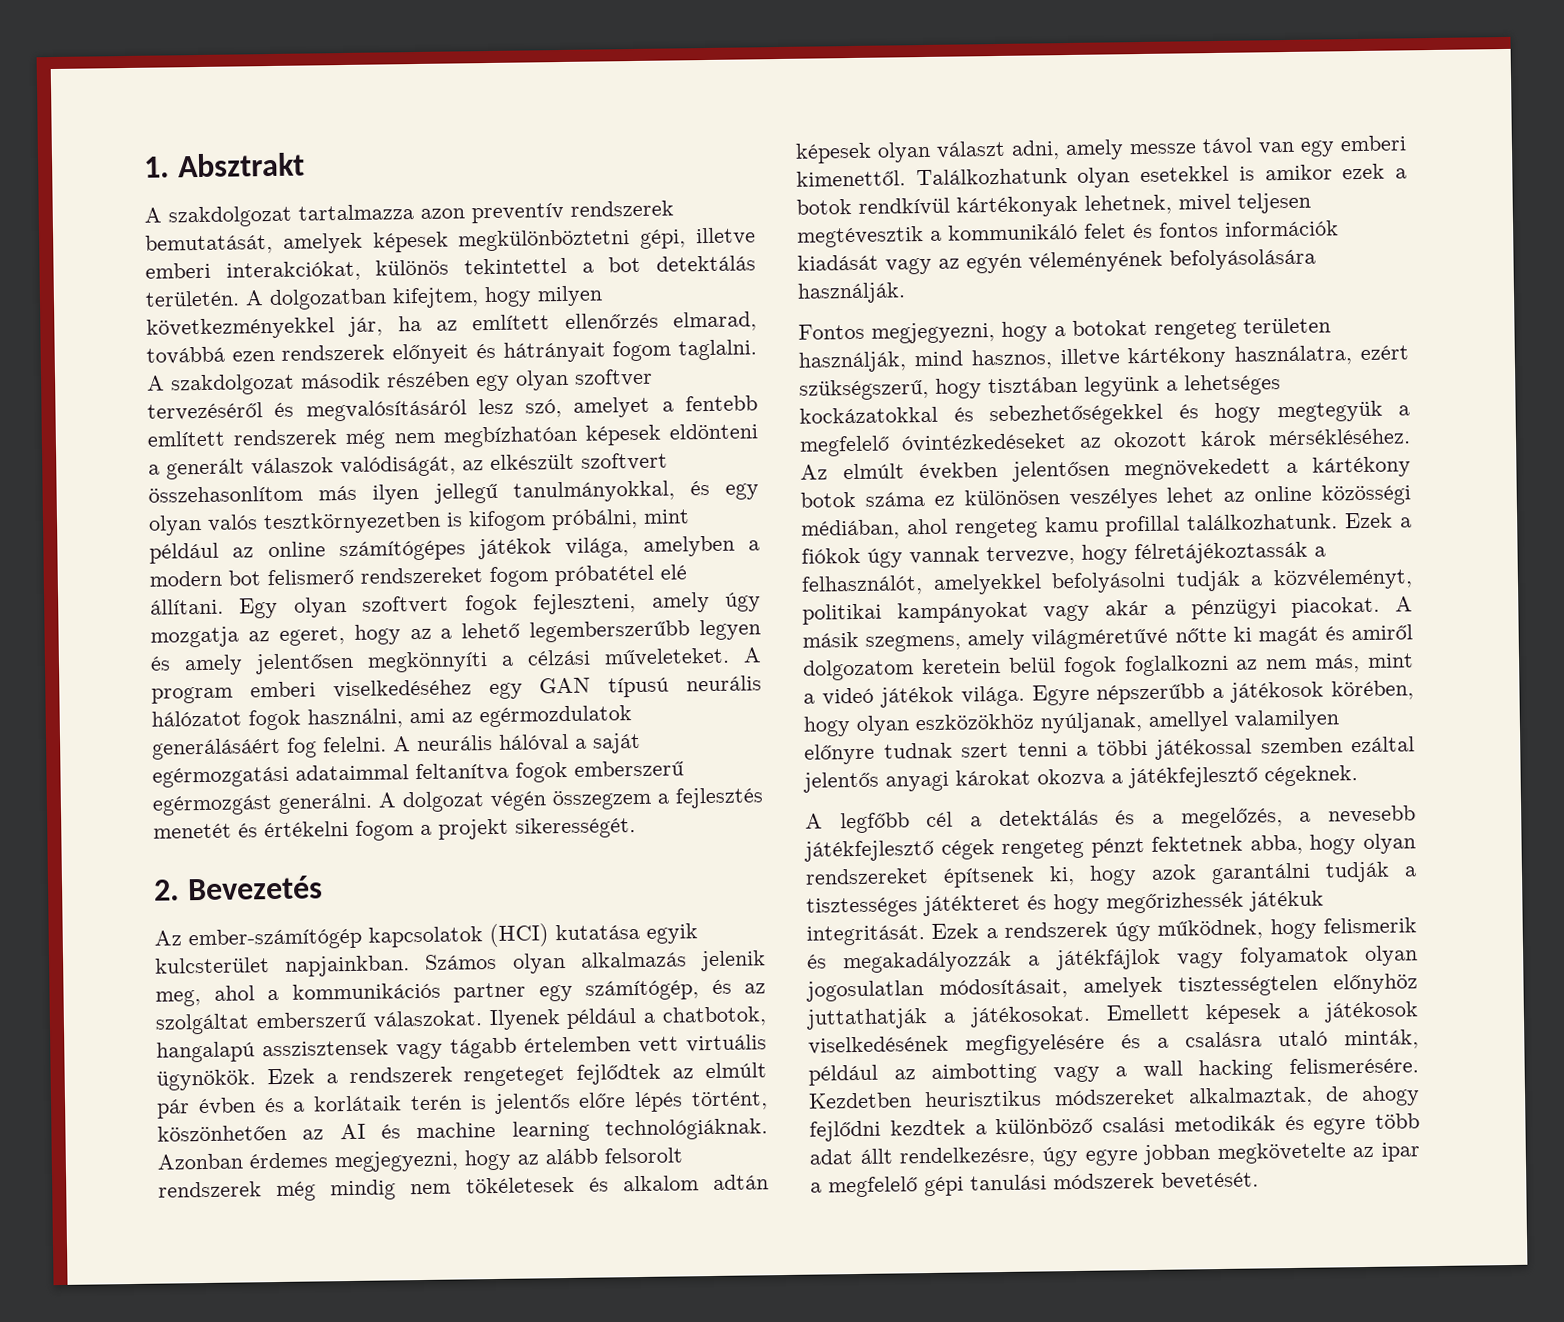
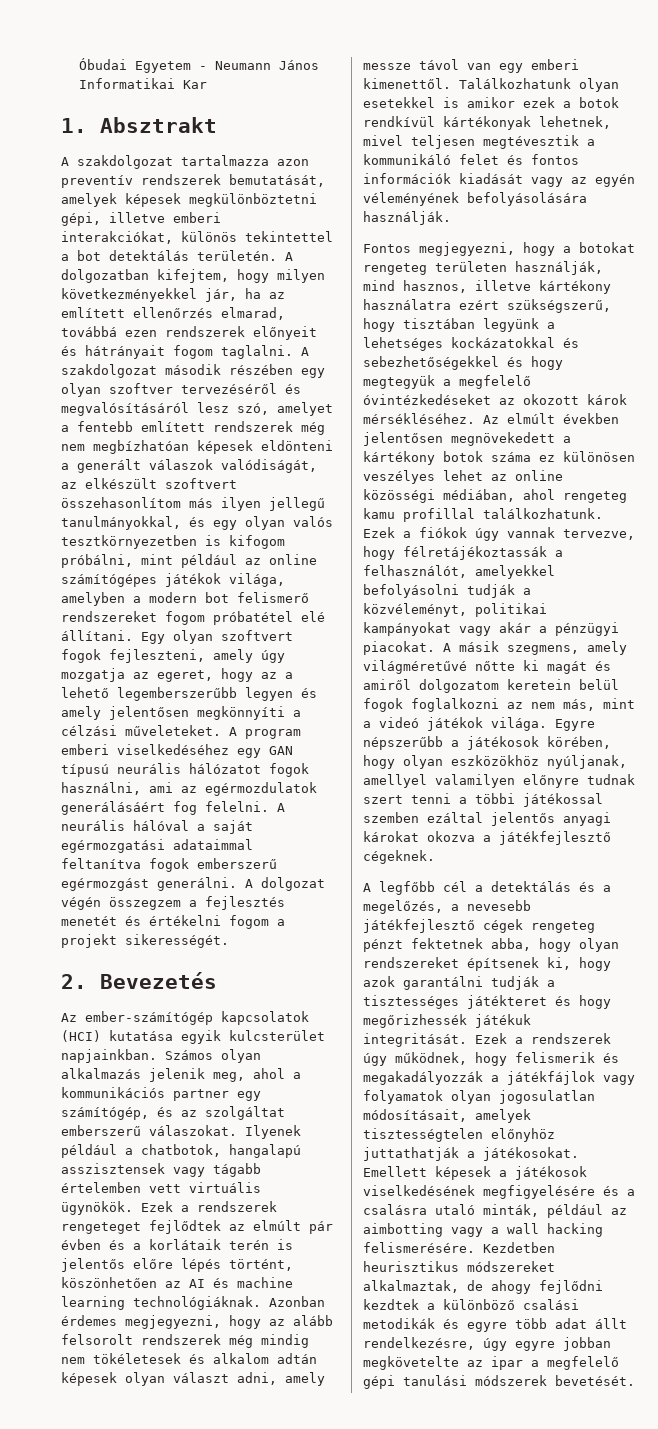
+ Óbudai Egyetem - Neumann János Informatikai Kar
- Fontos megjegyezni, hogy a botokat rengeteg területen használják, mind hasznos, illetve kártékony használatra, ezért szükségszerű, hogy tisztában legyünk a lehetséges kockázatokkal és sebezhetőségekkel és hogy megtegyük a megfelelő óvintézkedéseket az okozott károk mérsékléséhez.
+ Fontos megjegyezni, hogy a botokat rengeteg területen használják, mind hasznos, illetve kártékony használatra ezért szükségszerű, hogy tisztában legyünk a lehetséges kockázatokkal és sebezhetőségekkel és hogy megtegyük a megfelelő óvintézkedéseket az okozott károk mérsékléséhez.

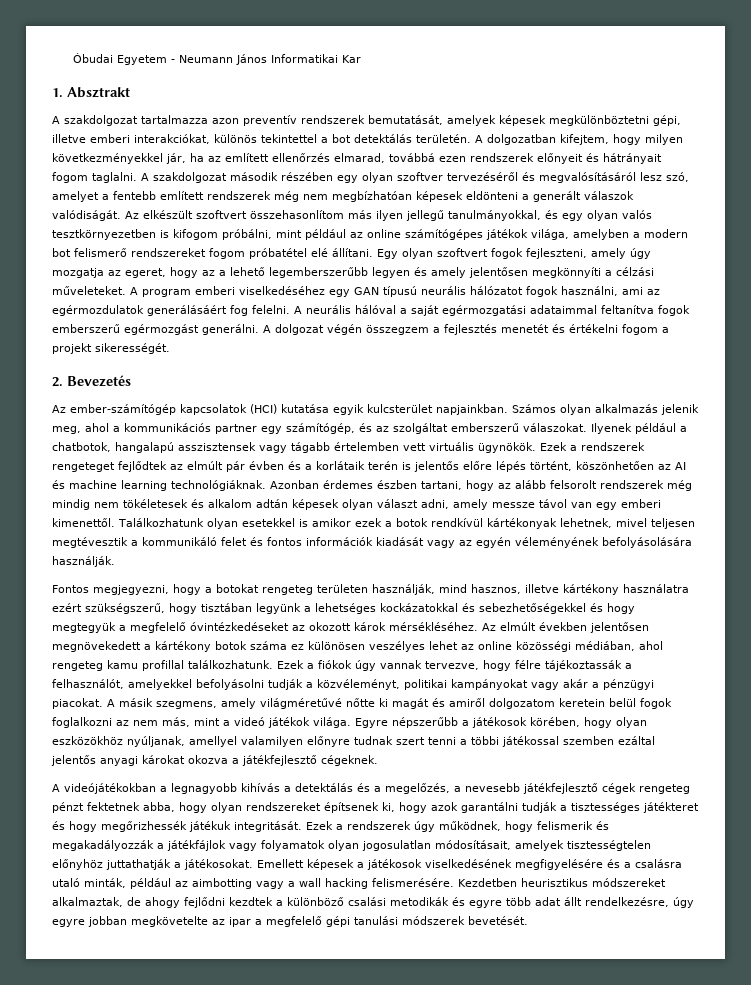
- A szakdolgozat második részében egy olyan szoftver tervezéséről és megvalósításáról lesz szó, amelyet a fentebb említett rendszerek még nem megbízhatóan képesek eldönteni a generált válaszok valódiságát, az elkészült szoftvert összehasonlítom más ilyen jellegű tanulmányokkal, és egy olyan valós tesztkörnyezetben is kifogom próbálni, mint például az online számítógépes játékok világa, amelyben a modern bot felismerő rendszereket fogom próbatétel elé állítani.
+ A szakdolgozat második részében egy olyan szoftver tervezéséről és megvalósításáról lesz szó, amelyet a fentebb említett rendszerek még nem megbízhatóan képesek eldönteni a generált válaszok valódiságát. Az elkészült szoftvert összehasonlítom más ilyen jellegű tanulmányokkal, és egy olyan valós tesztkörnyezetben is kifogom próbálni, mint például az online számítógépes játékok világa, amelyben a modern bot felismerő rendszereket fogom próbatétel elé állítani.
- Azonban érdemes megjegyezni, hogy az alább felsorolt rendszerek még mindig nem tökéletesek és alkalom adtán képesek olyan választ adni, amely messze távol van egy emberi kimenettől.
+ Azonban érdemes észben tartani, hogy az alább felsorolt rendszerek még mindig nem tökéletesek és alkalom adtán képesek olyan választ adni, amely messze távol van egy emberi kimenettől.
- Ezek a fiókok úgy vannak tervezve, hogy félretájékoztassák a felhasználót, amelyekkel befolyásolni tudják a közvéleményt, politikai kampányokat vagy akár a pénzügyi piacokat.
+ Ezek a fiókok úgy vannak tervezve, hogy félre tájékoztassák a felhasználót, amelyekkel befolyásolni tudják a közvéleményt, politikai kampányokat vagy akár a pénzügyi piacokat.
- A legfőbb cél a detektálás és a megelőzés, a nevesebb játékfejlesztő cégek rengeteg pénzt fektetnek abba, hogy olyan rendszereket építsenek ki, hogy azok garantálni tudják a tisztességes játékteret és hogy megőrizhessék játékuk integritását.
+ A videójátékokban a legnagyobb kihívás a detektálás és a megelőzés, a nevesebb játékfejlesztő cégek rengeteg pénzt fektetnek abba, hogy olyan rendszereket építsenek ki, hogy azok garantálni tudják a tisztességes játékteret és hogy megőrizhessék játékuk integritását.

